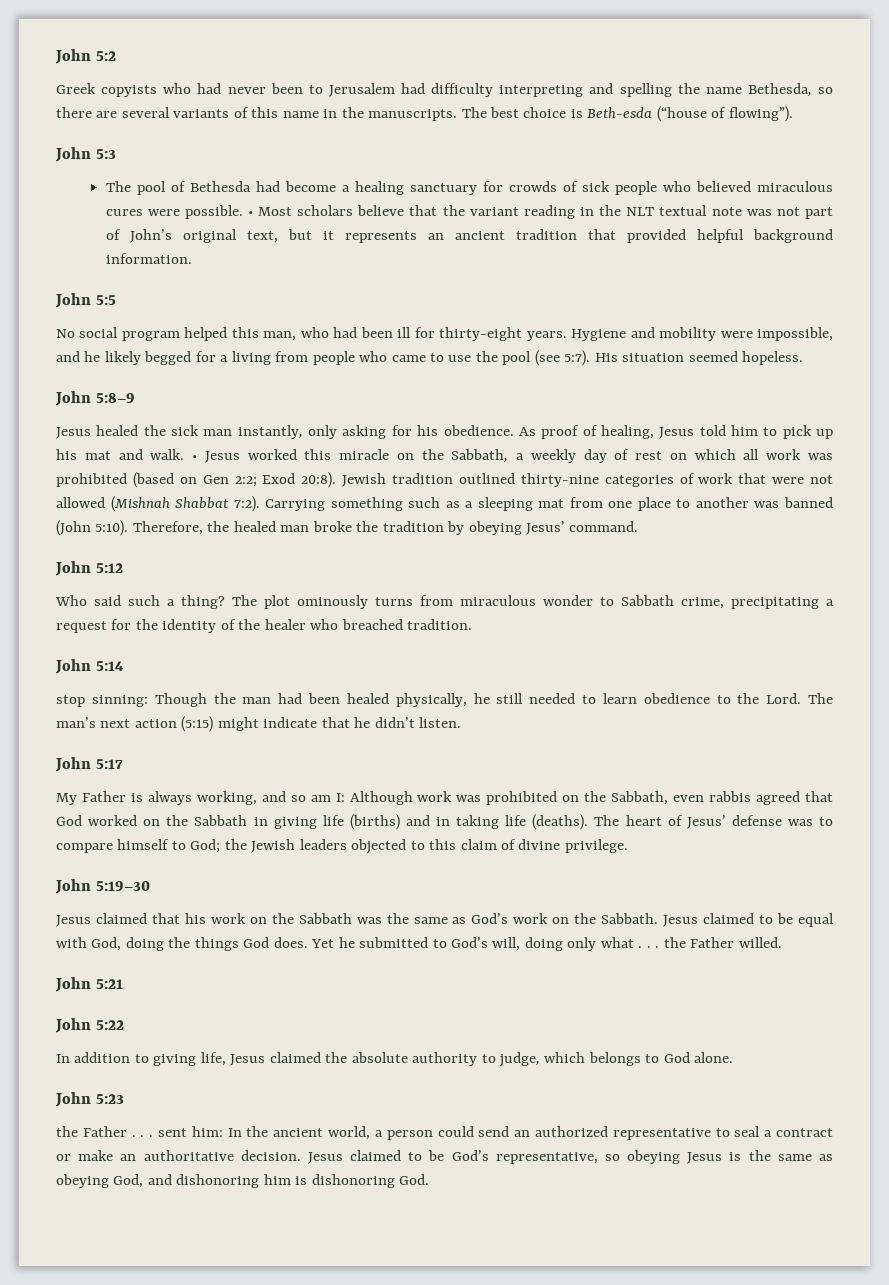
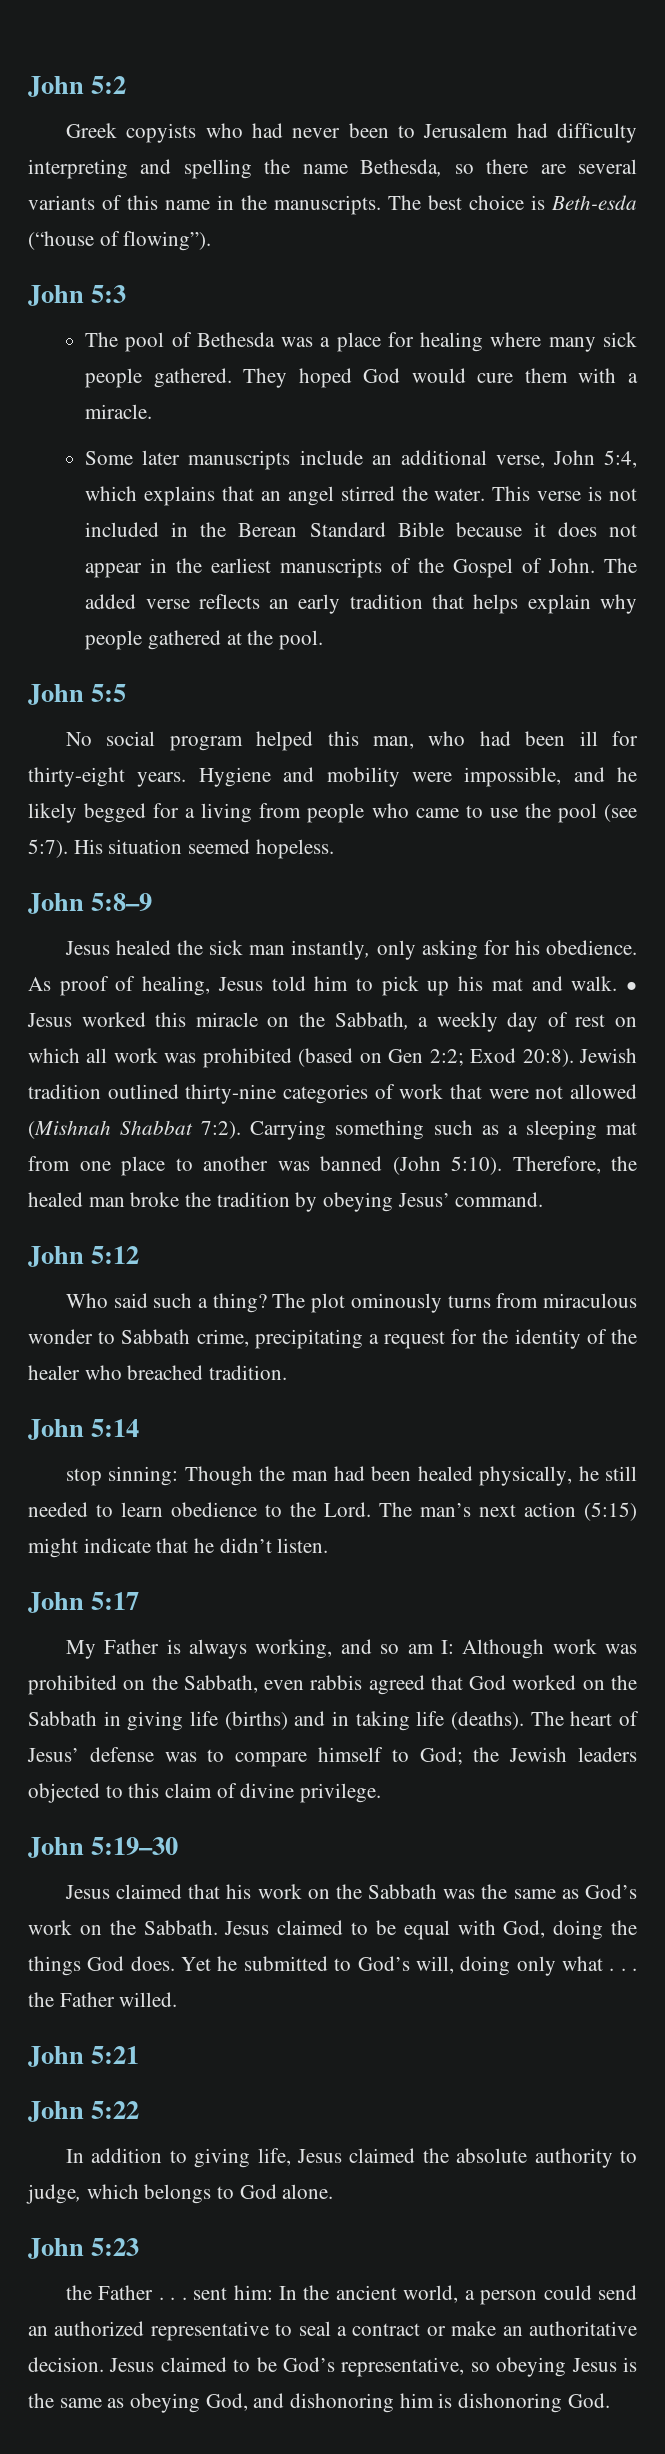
- The pool of Bethesda had become a healing sanctuary for crowds of sick people who believed miraculous cures were possible. • Most scholars believe that the variant reading in the NLT textual note was not part of John’s original text, but it represents an ancient tradition that provided helpful background information.
+ The pool of Bethesda was a place for healing where many sick people gathered. They hoped God would cure them with a miracle.
+ Some later manuscripts include an additional verse, John 5:4, which explains that an angel stirred the water. This verse is not included in the Berean Standard Bible because it does not appear in the earliest manuscripts of the Gospel of John. The added verse reflects an early tradition that helps explain why people gathered at the pool.

